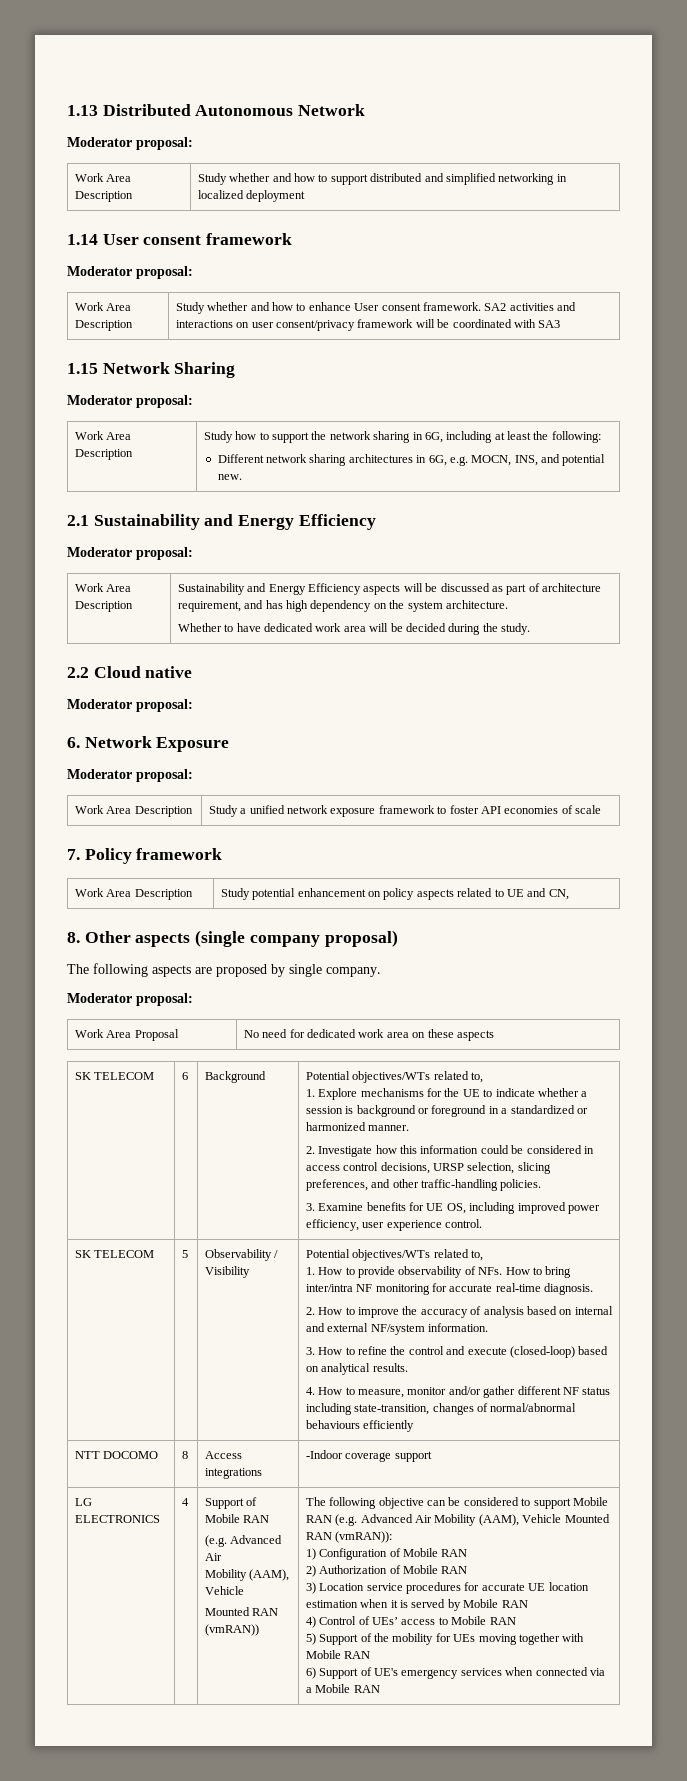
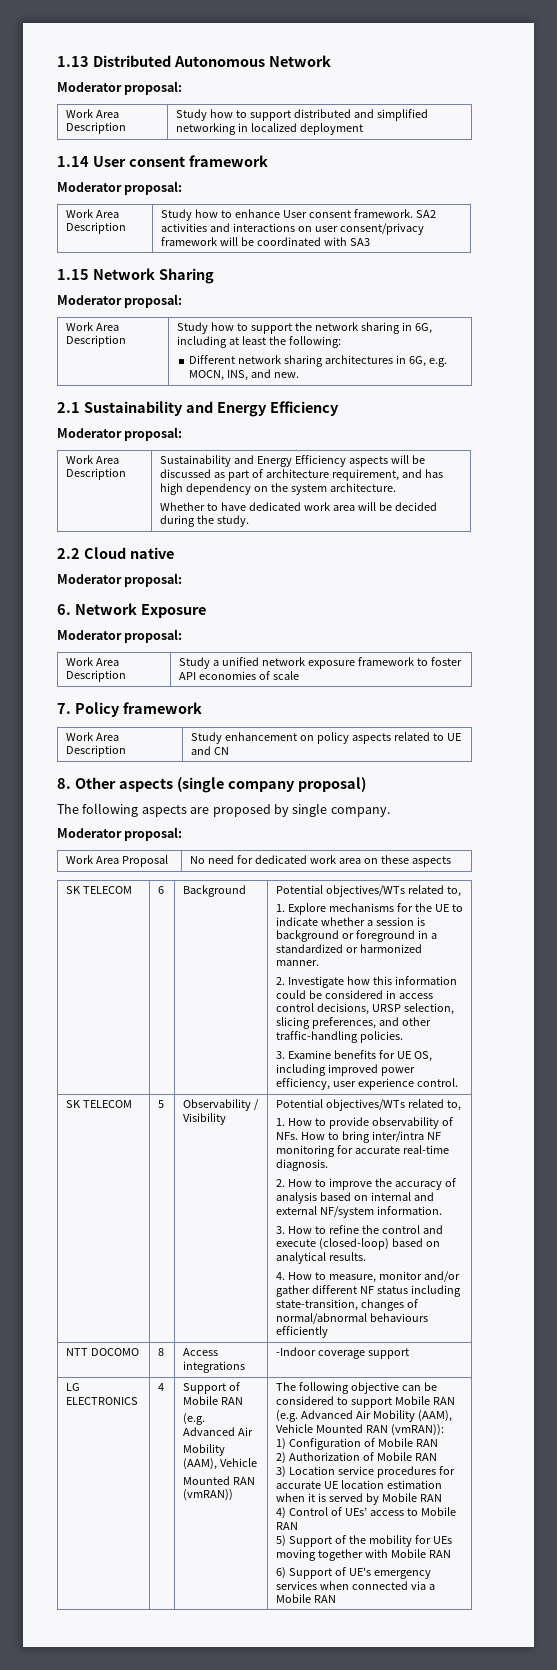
- Work Area Description | Study whether and how to support distributed and simplified networking in localized deployment
+ Work Area Description | Study how to support distributed and simplified networking in localized deployment
- Work Area Description | Study whether and how to enhance User consent framework. SA2 activities and interactions on user consent/privacy framework will be coordinated with SA3
+ Work Area Description | Study how to enhance User consent framework. SA2 activities and interactions on user consent/privacy framework will be coordinated with SA3
  Work Area Description | Study how to support the network sharing in 6G, including at least the following:
- Different network sharing architectures in 6G, e.g. MOCN, INS, and potential new.
+ Different network sharing architectures in 6G, e.g. MOCN, INS, and new.
- Work Area Description | Study potential enhancement on policy aspects related to UE and CN,
+ Work Area Description | Study enhancement on policy aspects related to UE and CN

